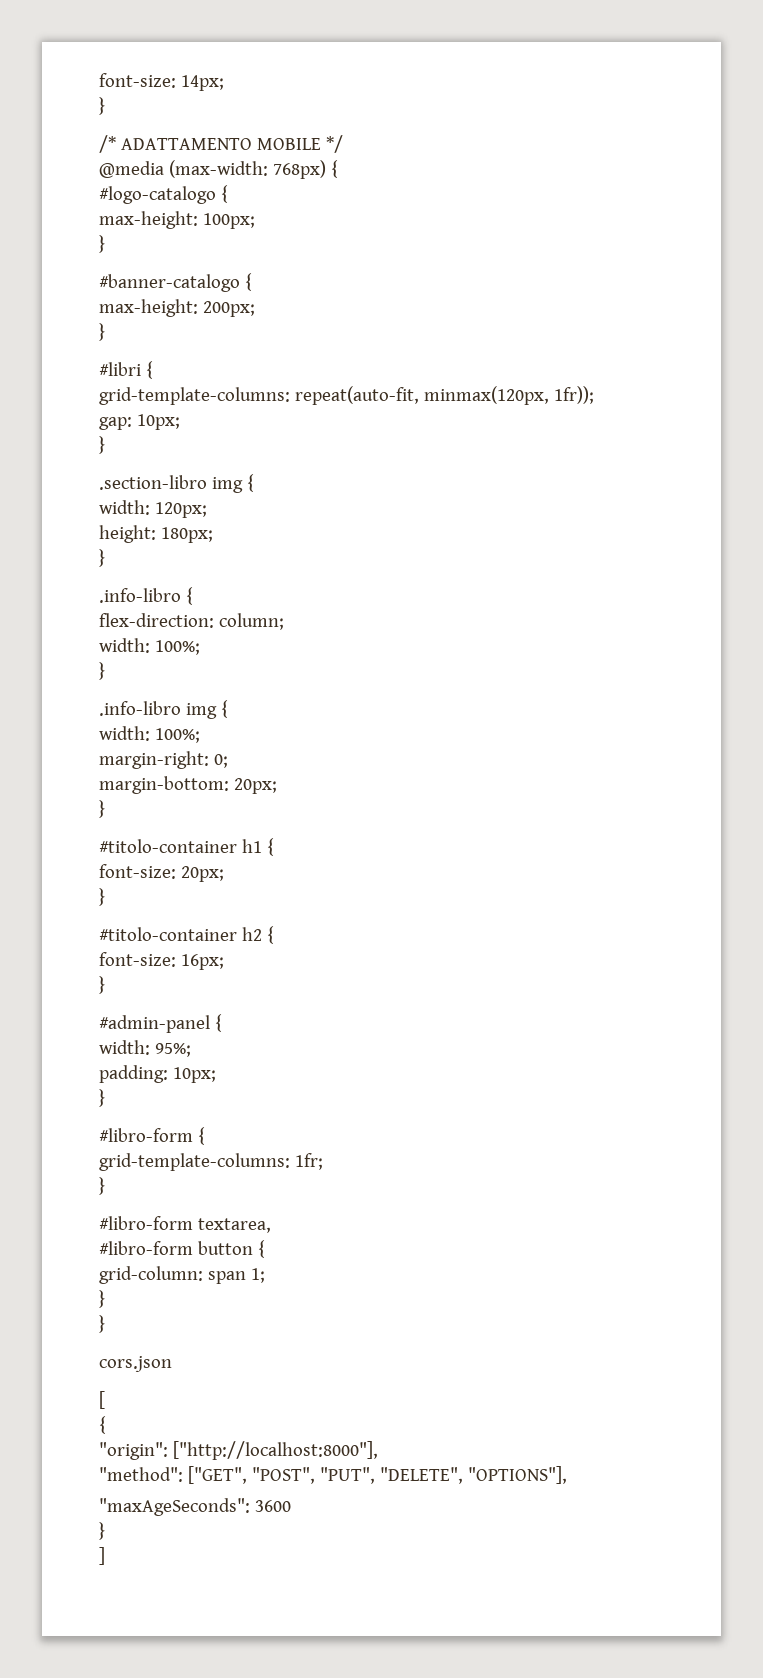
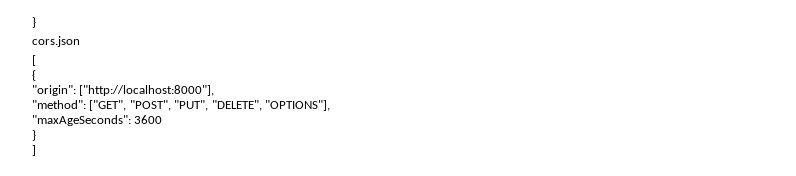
- font-size: 14px;
- }
- /* ADATTAMENTO MOBILE */
- @media (max-width: 768px) {
- #logo-catalogo {
- max-height: 100px;
- }
- #banner-catalogo {
- max-height: 200px;
- }
- #libri {
- grid-template-columns: repeat(auto-fit, minmax(120px, 1fr));
- gap: 10px;
- }
- .section-libro img {
- width: 120px;
- height: 180px;
- }
- .info-libro {
- flex-direction: column;
- width: 100%;
- }
- .info-libro img {
- width: 100%;
- margin-right: 0;
- margin-bottom: 20px;
- }
- #titolo-container h1 {
- font-size: 20px;
- }
- #titolo-container h2 {
- font-size: 16px;
- }
- #admin-panel {
- width: 95%;
- padding: 10px;
- }
- #libro-form {
- grid-template-columns: 1fr;
- }
- #libro-form textarea,
- #libro-form button {
- grid-column: span 1;
- }

